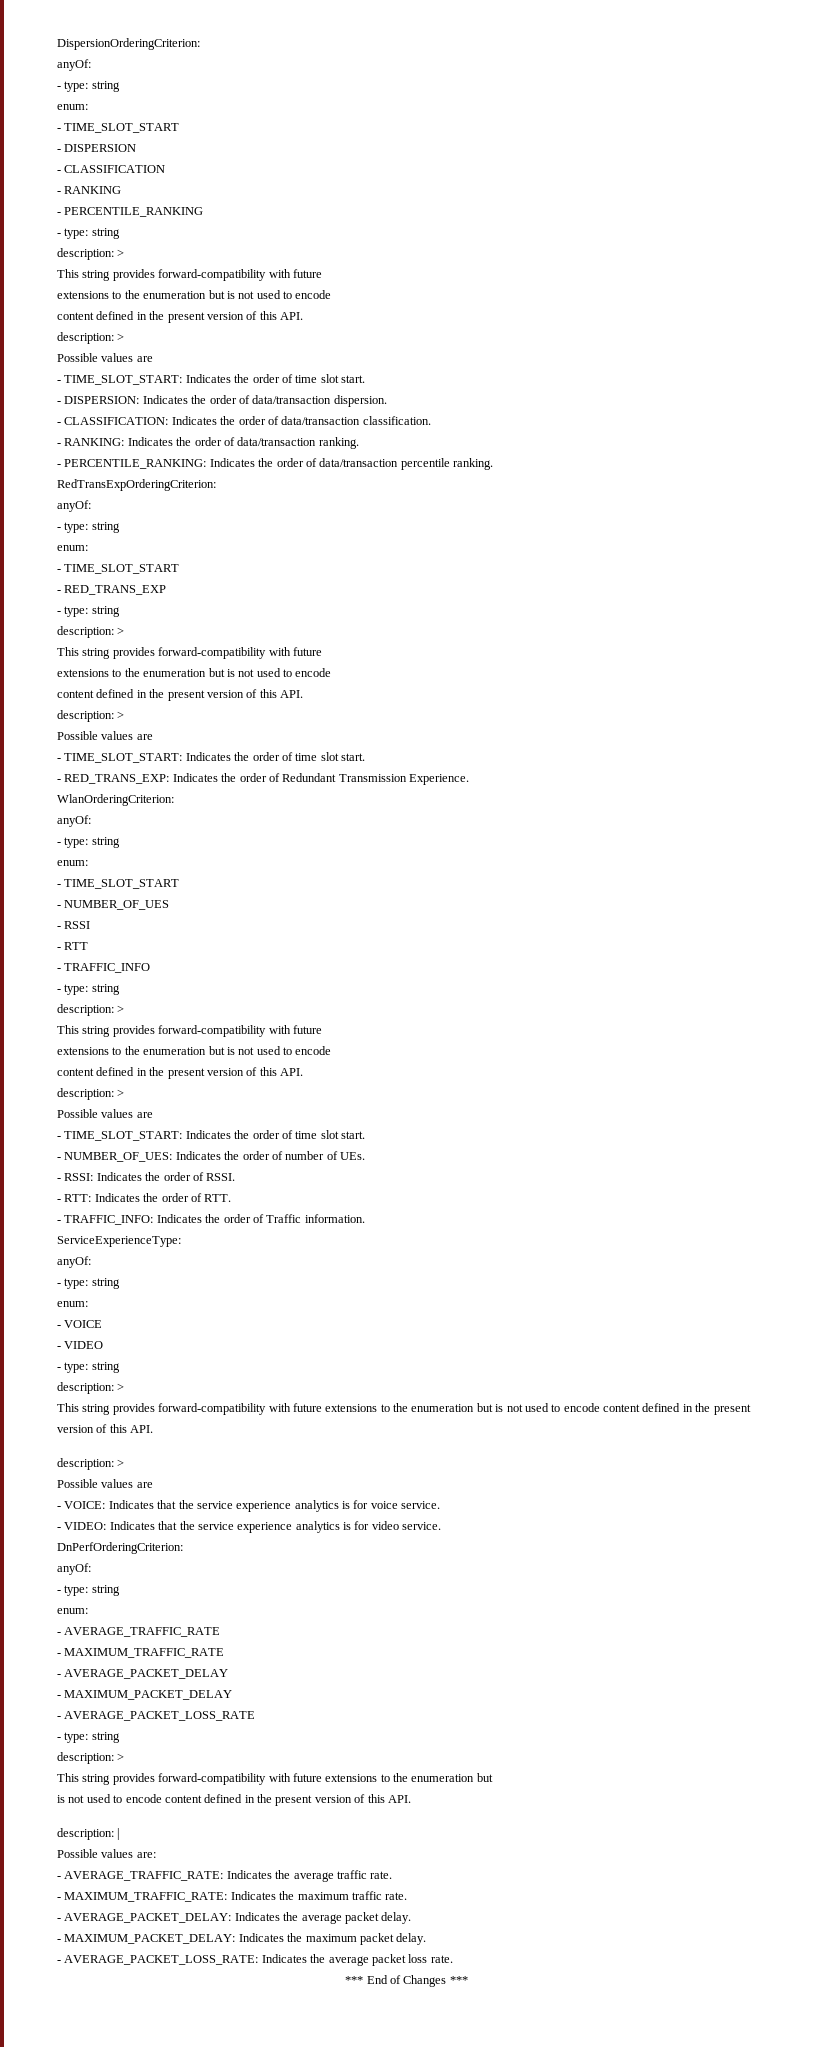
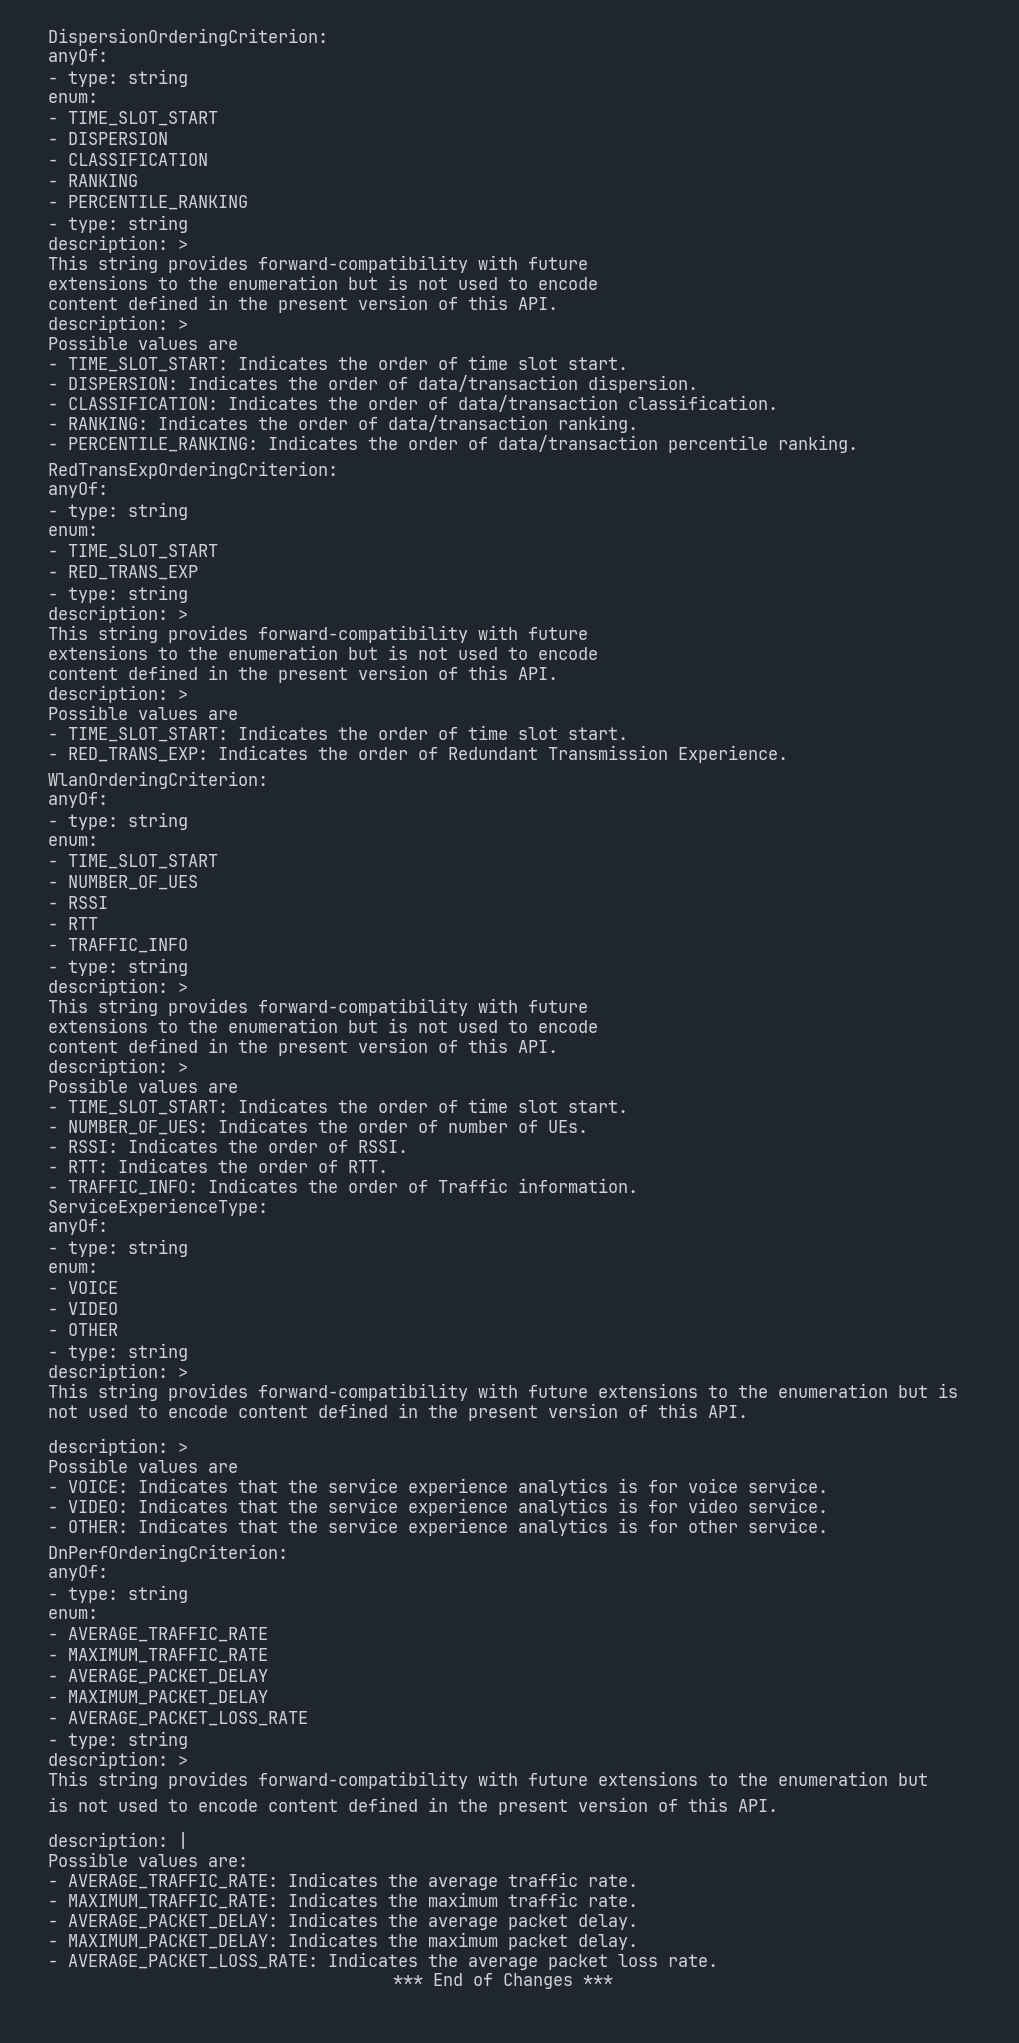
+ - OTHER
+ - OTHER: Indicates that the service experience analytics is for other service.

